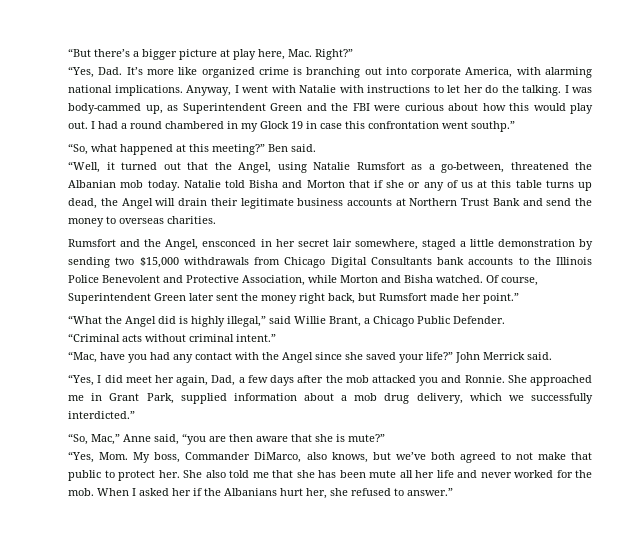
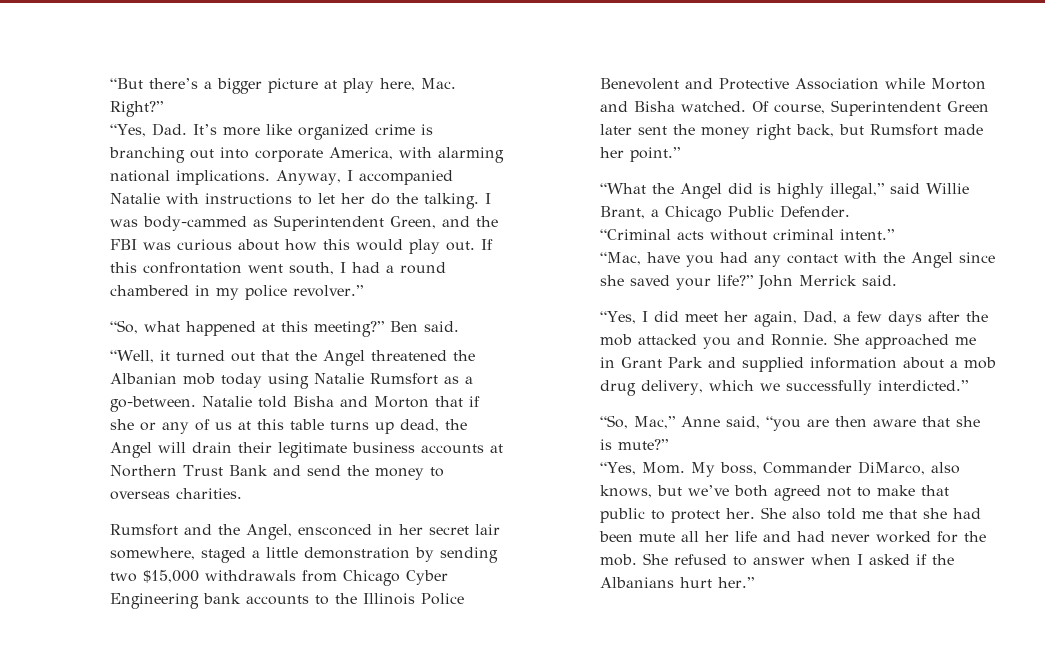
- Anyway, I went with Natalie with instructions to let her do the talking.
+ Anyway, I accompanied Natalie with instructions to let her do the talking.
- I was body-cammed up, as Superintendent Green and the FBI were curious about how this would play out.
+ I was body-cammed as Superintendent Green, and the FBI was curious about how this would play out.
- I had a round chambered in my Glock 19 in case this confrontation went southp.”
+ If this confrontation went south, I had a round chambered in my police revolver.”
- “Well, it turned out that the Angel, using Natalie Rumsfort as a go-between, threatened the Albanian mob today.
+ “Well, it turned out that the Angel threatened the Albanian mob today using Natalie Rumsfort as a go-between.
- Rumsfort and the Angel, ensconced in her secret lair somewhere, staged a little demonstration by sending two $15,000 withdrawals from Chicago Digital Consultants bank accounts to the Illinois Police Benevolent and Protective Association, while Morton and Bisha watched.
+ Rumsfort and the Angel, ensconced in her secret lair somewhere, staged a little demonstration by sending two $15,000 withdrawals from Chicago Cyber Engineering bank accounts to the Illinois Police Benevolent and Protective Association while Morton and Bisha watched.
- She approached me in Grant Park, supplied information about a mob drug delivery, which we successfully interdicted.”
+ She approached me in Grant Park and supplied information about a mob drug delivery, which we successfully interdicted.”
- “Yes, Mom. My boss, Commander DiMarco, also knows, but we’ve both agreed to not make that public to protect her.
+ “Yes, Mom. My boss, Commander DiMarco, also knows, but we’ve both agreed not to make that public to protect her.
- She also told me that she has been mute all her life and never worked for the mob.
+ She also told me that she had been mute all her life and had never worked for the mob.
- When I asked her if the Albanians hurt her, she refused to answer.”
+ She refused to answer when I asked if the Albanians hurt her.”

